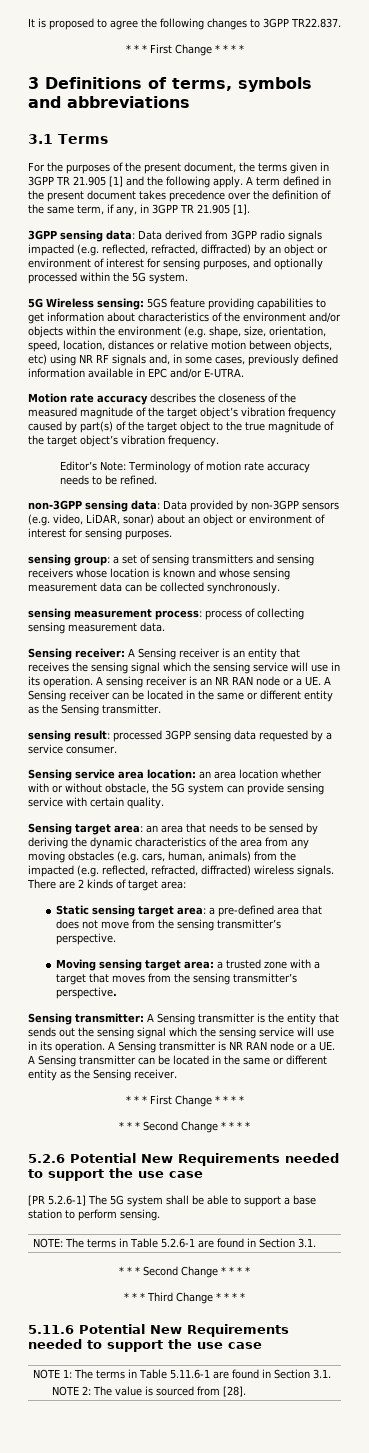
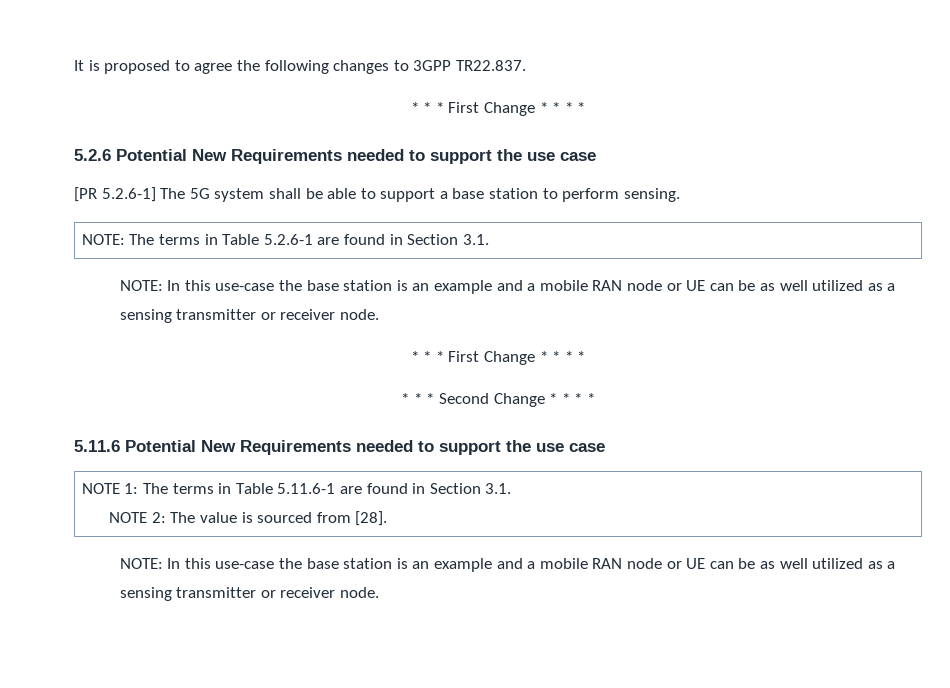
- 3 Definitions of terms, symbols and abbreviations
- 3.1 Terms
- For the purposes of the present document, the terms given in 3GPP TR 21.905 [1] and the following apply. A term defined in the present document takes precedence over the definition of the same term, if any, in 3GPP TR 21.905 [1].
- 3GPP sensing data: Data derived from 3GPP radio signals impacted (e.g. reflected, refracted, diffracted) by an object or environment of interest for sensing purposes, and optionally processed within the 5G system.
- 5G Wireless sensing: 5GS feature providing capabilities to get information about characteristics of the environment and/or objects within the environment (e.g. shape, size, orientation, speed, location, distances or relative motion between objects, etc) using NR RF signals and, in some cases, previously defined information available in EPC and/or E-UTRA.
- Motion rate accuracy describes the closeness of the measured magnitude of the target object’s vibration frequency caused by part(s) of the target object to the true magnitude of the target object’s vibration frequency.
- Editor’s Note: Terminology of motion rate accuracy needs to be refined.
- non-3GPP sensing data: Data provided by non-3GPP sensors (e.g. video, LiDAR, sonar) about an object or environment of interest for sensing purposes.
- sensing group: a set of sensing transmitters and sensing receivers whose location is known and whose sensing measurement data can be collected synchronously.
- sensing measurement process: process of collecting sensing measurement data.
- Sensing receiver: A Sensing receiver is an entity that receives the sensing signal which the sensing service will use in its operation. A sensing receiver is an NR RAN node or a UE. A Sensing receiver can be located in the same or different entity as the Sensing transmitter.
- sensing result: processed 3GPP sensing data requested by a service consumer.
- Sensing service area location: an area location whether with or without obstacle, the 5G system can provide sensing service with certain quality.
- Sensing target area: an area that needs to be sensed by deriving the dynamic characteristics of the area from any moving obstacles (e.g. cars, human, animals) from the impacted (e.g. reflected, refracted, diffracted) wireless signals. There are 2 kinds of target area:
- Static sensing target area: a pre-defined area that does not move from the sensing transmitter’s perspective.
- Moving sensing target area: a trusted zone with a target that moves from the sensing transmitter’s perspective.
- Sensing transmitter: A Sensing transmitter is the entity that sends out the sensing signal which the sensing service will use in its operation. A Sensing transmitter is NR RAN node or a UE. A Sensing transmitter can be located in the same or different entity as the Sensing receiver.
- * * * First Change * * * *
- * * * Second Change * * * *
  NOTE: The terms in Table 5.2.6-1 are found in Section 3.1.
+ NOTE: In this use-case the base station is an example and a mobile RAN node or UE can be as well utilized as a sensing transmitter or receiver node.
+ * * * First Change * * * *
  * * * Second Change * * * *
- * * * Third Change * * * *
  NOTE 1: The terms in Table 5.11.6-1 are found in Section 3.1.
  NOTE 2: The value is sourced from [28].
+ NOTE: In this use-case the base station is an example and a mobile RAN node or UE can be as well utilized as a sensing transmitter or receiver node.

